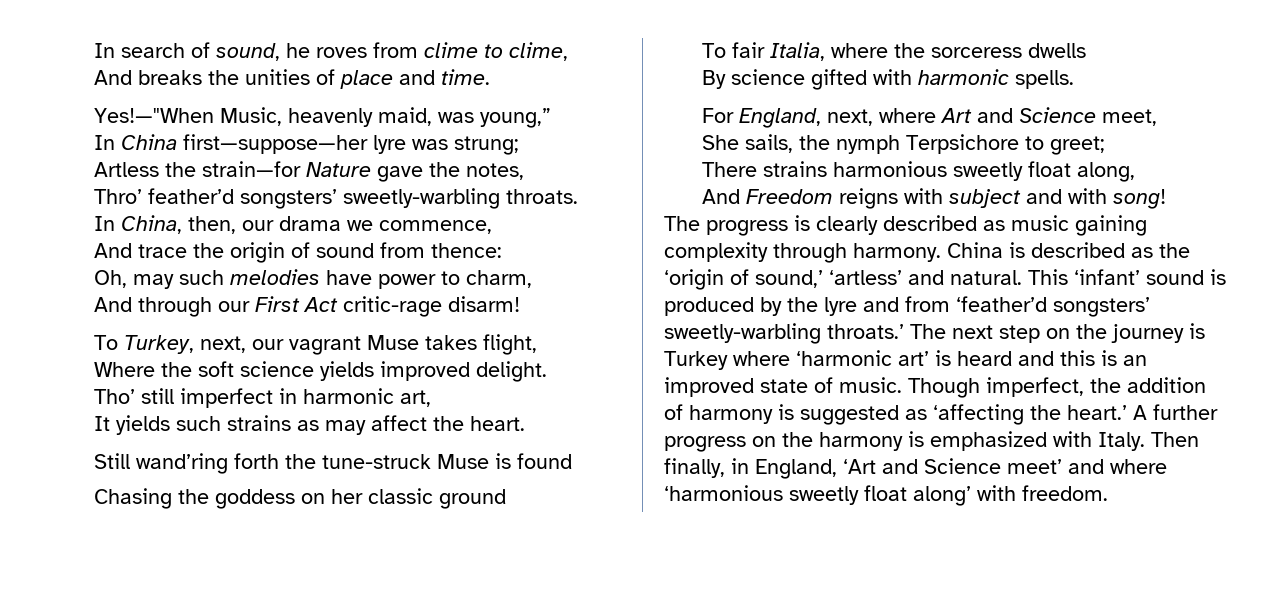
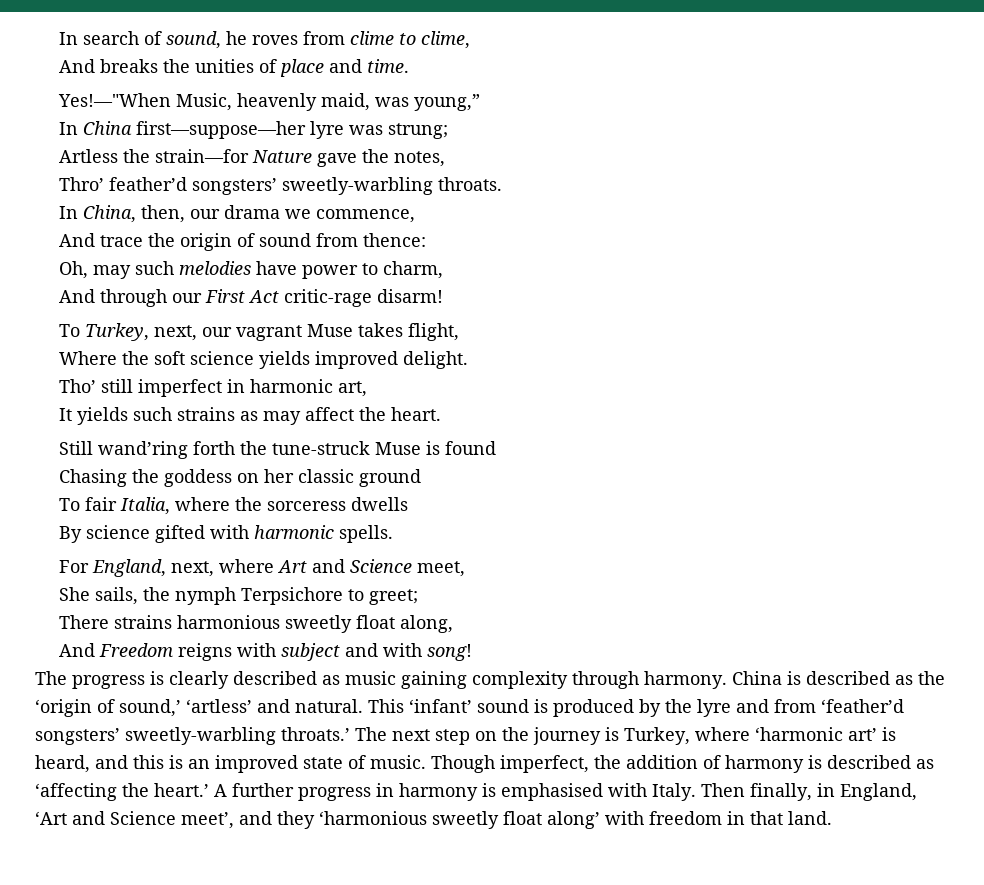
- The next step on the journey is Turkey where ‘harmonic art’ is heard and this is an improved state of music.
+ The next step on the journey is Turkey, where ‘harmonic art’ is heard, and this is an improved state of music.
- Though imperfect, the addition of harmony is suggested as ‘affecting the heart.’
+ Though imperfect, the addition of harmony is described as ‘affecting the heart.’
- A further progress on the harmony is emphasized with Italy.
+ A further progress in harmony is emphasised with Italy.
- Then finally, in England, ‘Art and Science meet’ and where ‘harmonious sweetly float along’ with freedom.
+ Then finally, in England, ‘Art and Science meet’, and they ‘harmonious sweetly float along’ with freedom in that land.

